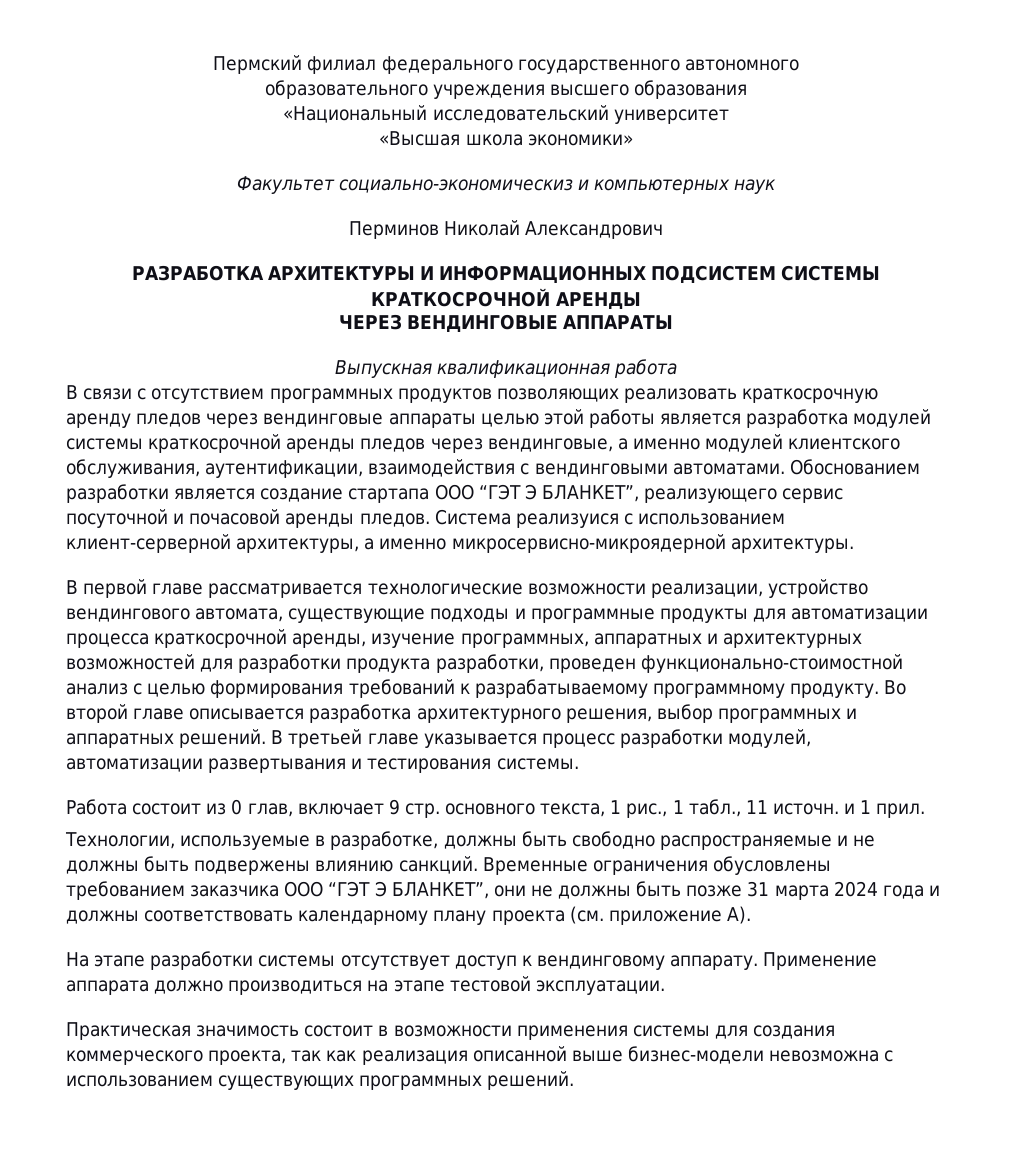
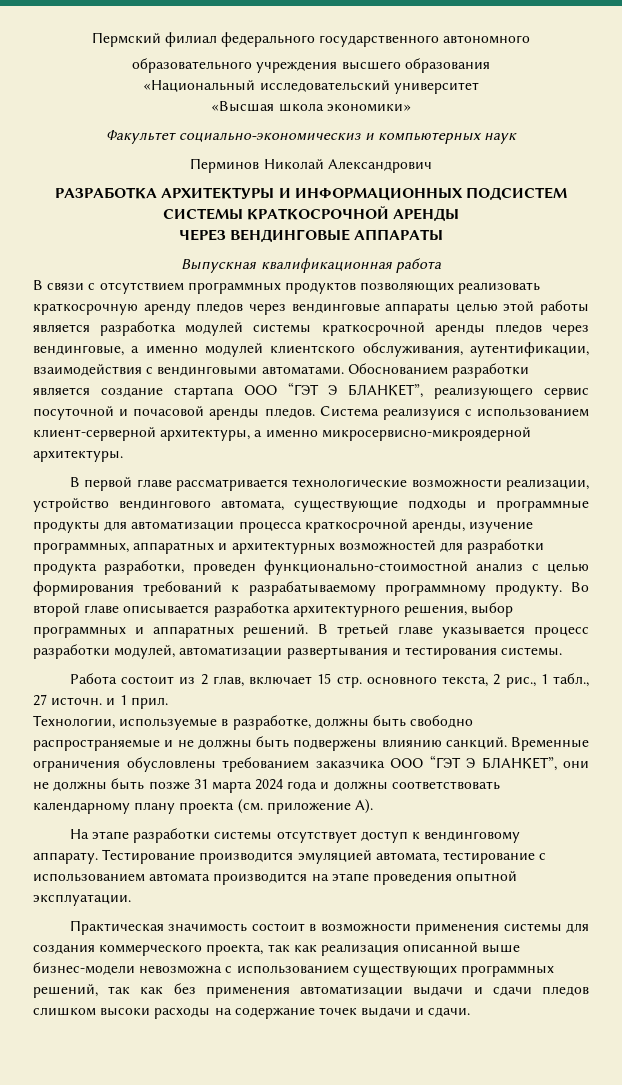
- Работа состоит из 0 глав, включает 9 стр. основного текста, 1 рис., 1 табл., 11 источн. и 1 прил.
+ Работа состоит из 2 глав, включает 15 стр. основного текста, 2 рис., 1 табл., 27 источн. и 1 прил.
- Применение аппарата должно производиться на этапе тестовой эксплуатации.
+ Тестирование производится эмуляцией автомата, тестирование с использованием автомата производится на этапе проведения опытной эксплуатации.
- Практическая значимость состоит в возможности применения системы для создания коммерческого проекта, так как реализация описанной выше бизнес-модели невозможна с использованием существующих программных решений.
+ Практическая значимость состоит в возможности применения системы для создания коммерческого проекта, так как реализация описанной выше бизнес-модели невозможна с использованием существующих программных решений, так как без применения автоматизации выдачи и сдачи пледов слишком высоки расходы на содержание точек выдачи и сдачи.

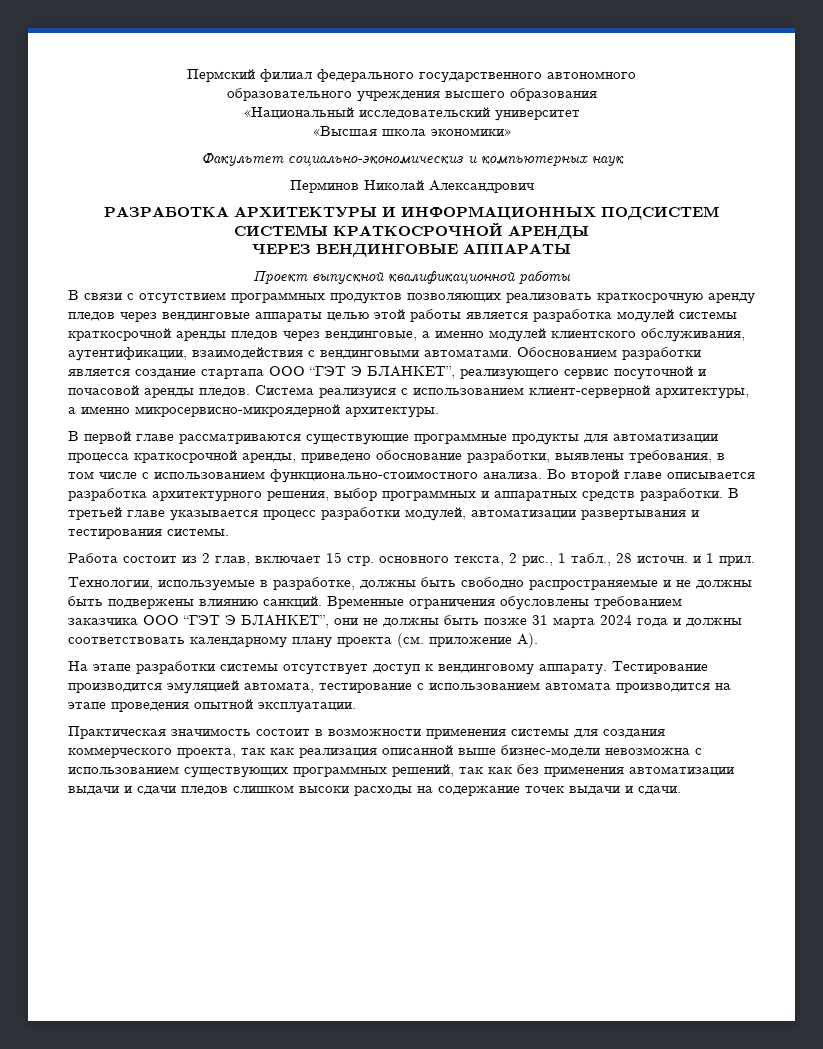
- Выпускная квалификационная работа
+ Проект выпускной квалификационной работы
- В первой главе рассматривается технологические возможности реализации, устройство вендингового автомата, существующие подходы и программные продукты для автоматизации процесса краткосрочной аренды, изучение программных, аппаратных и архитектурных возможностей для разработки продукта разработки, проведен функционально-стоимостной анализ с целью формирования требований к разрабатываемому программному продукту.
+ В первой главе рассматриваются существующие программные продукты для автоматизации процесса краткосрочной аренды, приведено обоснование разработки, выявлены требования, в том числе с использованием функционально-стоимостного анализа.
- Во второй главе описывается разработка архитектурного решения, выбор программных и аппаратных решений.
+ Во второй главе описывается разработка архитектурного решения, выбор программных и аппаратных средств разработки.
- Работа состоит из 2 глав, включает 15 стр. основного текста, 2 рис., 1 табл., 27 источн. и 1 прил.
+ Работа состоит из 2 глав, включает 15 стр. основного текста, 2 рис., 1 табл., 28 источн. и 1 прил.

